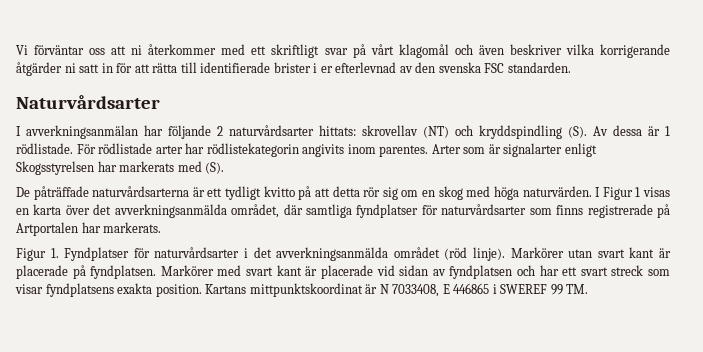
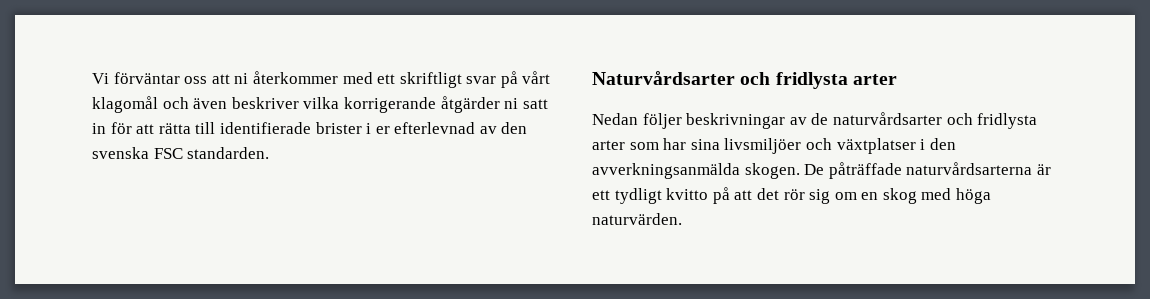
- Naturvårdsarter
- I avverkningsanmälan har följande 2 naturvårdsarter hittats: skrovellav (NT) och kryddspindling (S). Av dessa är 1 rödlistade. För rödlistade arter har rödlistekategorin angivits inom parentes. Arter som är signalarter enligt Skogsstyrelsen har markerats med (S).
- De påträffade naturvårdsarterna är ett tydligt kvitto på att detta rör sig om en skog med höga naturvärden. I Figur 1 visas en karta över det avverkningsanmälda området, där samtliga fyndplatser för naturvårdsarter som finns registrerade på Artportalen har markerats.
- Figur 1. Fyndplatser för naturvårdsarter i det avverkningsanmälda området (röd linje). Markörer utan svart kant är placerade på fyndplatsen. Markörer med svart kant är placerade vid sidan av fyndplatsen och har ett svart streck som visar fyndplatsens exakta position. Kartans mittpunktskoordinat är N 7033408, E 446865 i SWEREF 99 TM.
+ Naturvårdsarter och fridlysta arter
+ Nedan följer beskrivningar av de naturvårdsarter och fridlysta arter som har sina livsmiljöer och växtplatser i den avverkningsanmälda skogen. De påträffade naturvårdsarterna är ett tydligt kvitto på att det rör sig om en skog med höga naturvärden.

